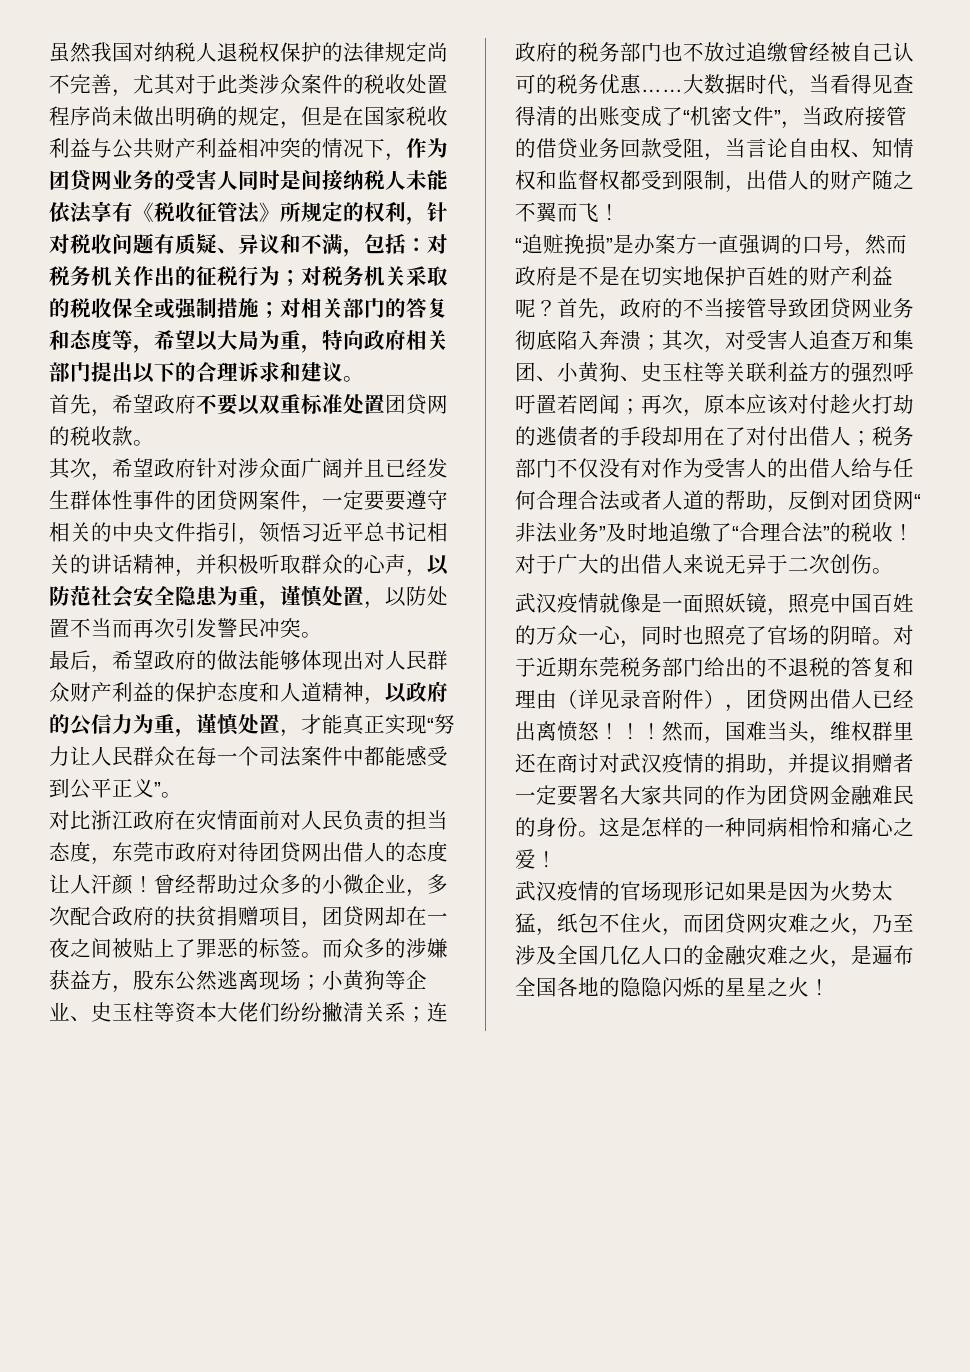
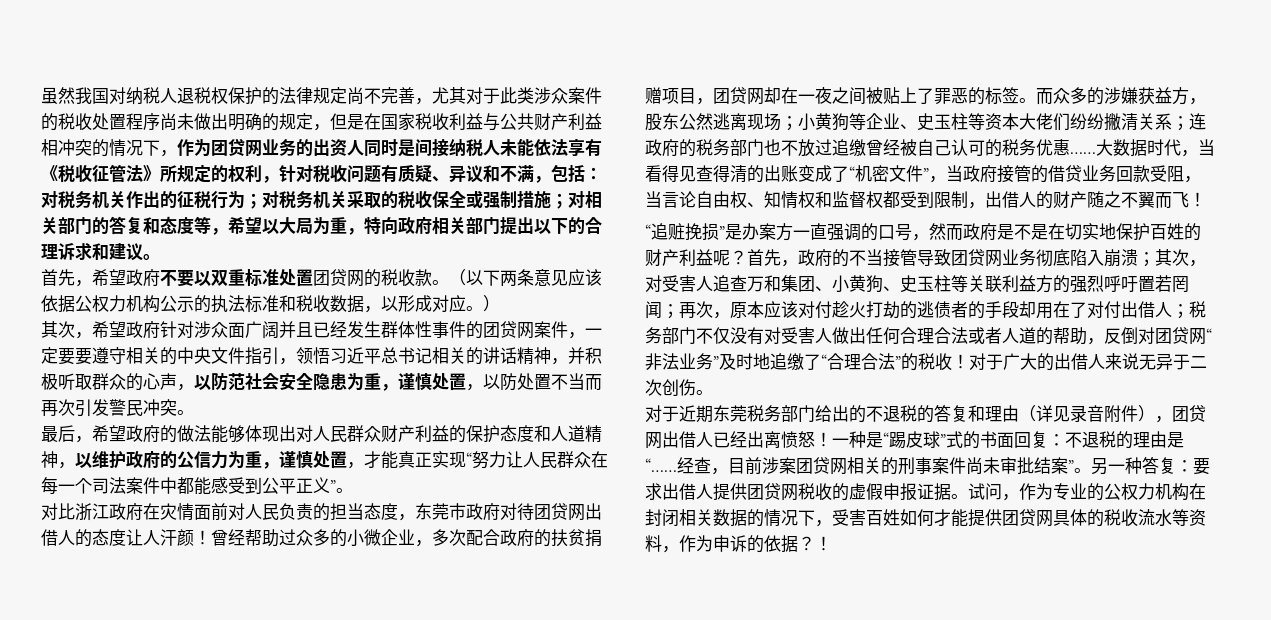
- 虽然我国对纳税人退税权保护的法律规定尚不完善，尤其对于此类涉众案件的税收处置程序尚未做出明确的规定，但是在国家税收利益与公共财产利益相冲突的情况下，作为团贷网业务的受害人同时是间接纳税人未能依法享有《税收征管法》所规定的权利，针对税收问题有质疑、异议和不满，包括：
+ 虽然我国对纳税人退税权保护的法律规定尚不完善，尤其对于此类涉众案件的税收处置程序尚未做出明确的规定，但是在国家税收利益与公共财产利益相冲突的情况下，作为团贷网业务的出资人同时是间接纳税人未能依法享有《税收征管法》所规定的权利，针对税收问题有质疑、异议和不满，包括：
+ （以下两条意见应该依据公权力机构公示的执法标准和税收数据，以形成对应。）
- 最后，希望政府的做法能够体现出对人民群众财产利益的保护态度和人道精神，以政府的公信力为重，谨慎处置，才能真正实现“努力让人民群众在每一个司法案件中都能感受到公平正义”。
+ 最后，希望政府的做法能够体现出对人民群众财产利益的保护态度和人道精神，以维护政府的公信力为重，谨慎处置，才能真正实现“努力让人民群众在每一个司法案件中都能感受到公平正义”。
- 首先，政府的不当接管导致团贷网业务彻底陷入奔溃；
+ 首先，政府的不当接管导致团贷网业务彻底陷入崩溃；
- 税务部门不仅没有对作为受害人的出借人给与任何合理合法或者人道的帮助，反倒对团贷网“非法业务”及时地追缴了“合理合法”的税收！
+ 税务部门不仅没有对受害人做出任何合理合法或者人道的帮助，反倒对团贷网“非法业务”及时地追缴了“合理合法”的税收！
- 武汉疫情就像是一面照妖镜，照亮中国百姓的万众一心，同时也照亮了官场的阴暗。
- ！！然而，国难当头，维权群里还在商讨对武汉疫情的捐助，并提议捐赠者一定要署名大家共同的作为团贷网金融难民的身份。这是怎样的一种同病相怜和痛心之爱！
- 武汉疫情的官场现形记如果是因为火势太猛，纸包不住火，而团贷网灾难之火，乃至涉及全国几亿人口的金融灾难之火，是遍布全国各地的隐隐闪烁的星星之火！
+ 一种是“踢皮球”式的书面回复：不退税的理由是“……经查，目前涉案团贷网相关的刑事案件尚未审批结案”。另一种答复：要求出借人提供团贷网税收的虚假申报证据。试问，作为专业的公权力机构在封闭相关数据的情况下，受害百姓如何才能提供团贷网具体的税收流水等资料，作为申诉的依据？！

